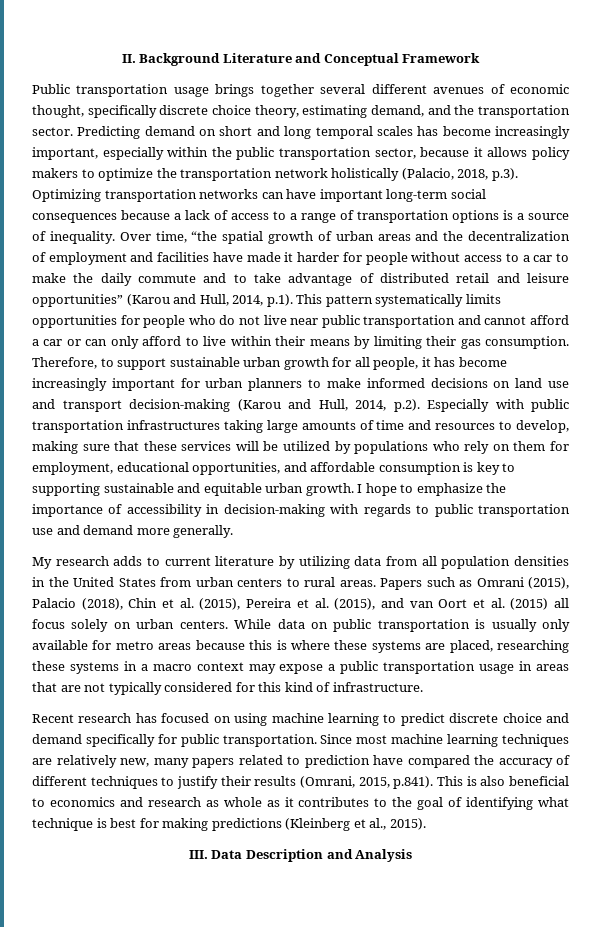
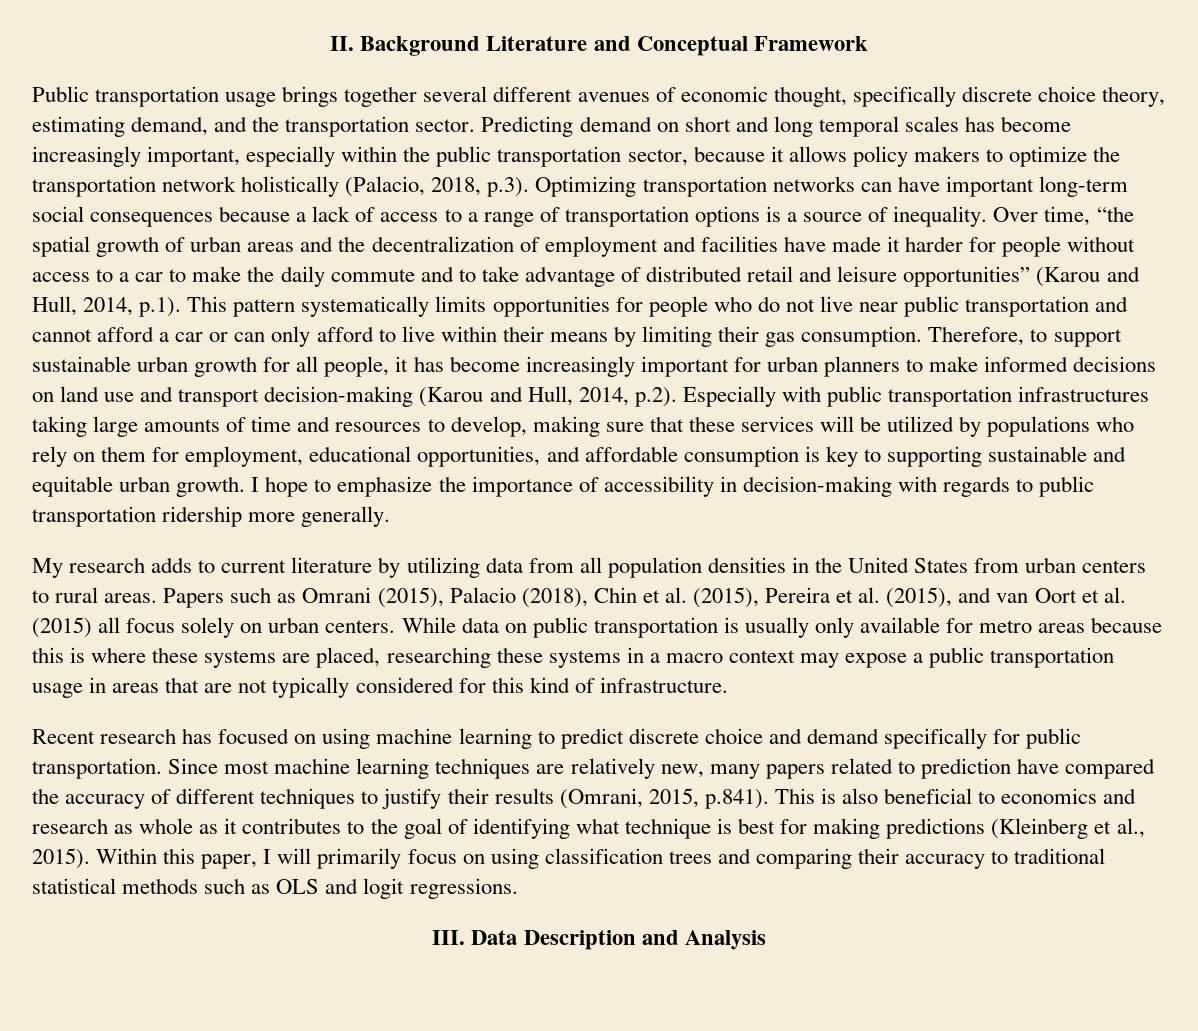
- I hope to emphasize the importance of accessibility in decision-making with regards to public transportation use and demand more generally.
+ I hope to emphasize the importance of accessibility in decision-making with regards to public transportation ridership more generally.
+ Within this paper, I will primarily focus on using classification trees and comparing their accuracy to traditional statistical methods such as OLS and logit regressions.

